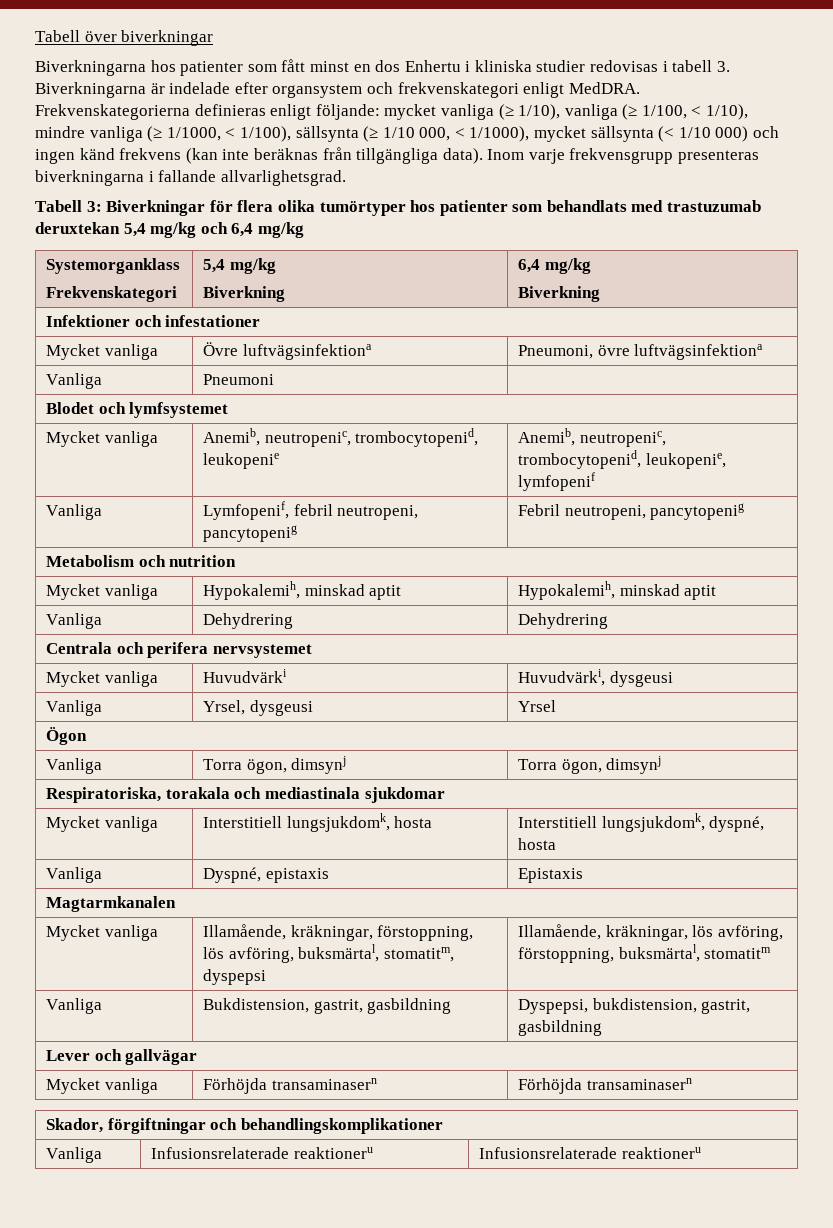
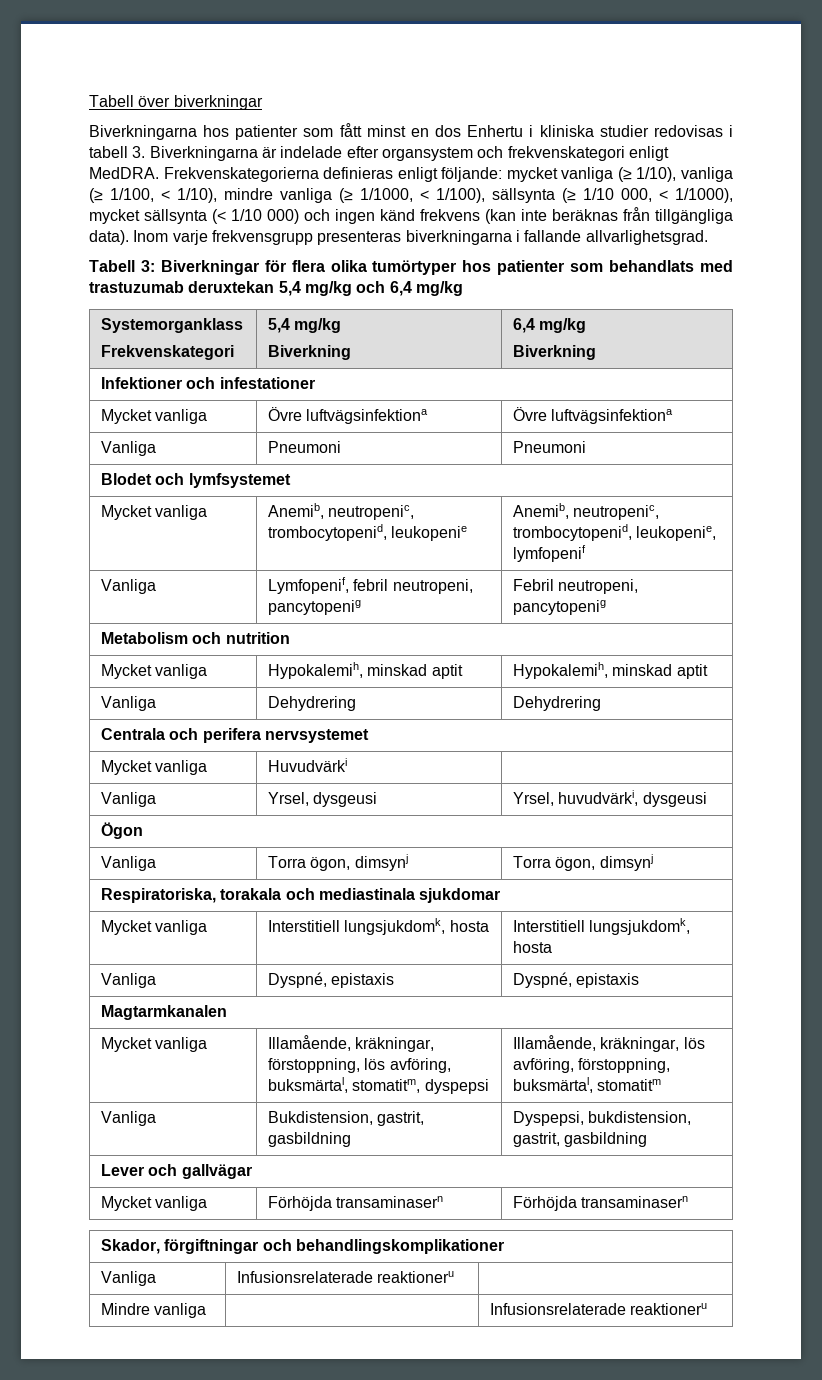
- Mycket vanliga | Övre luftvägsinfektiona | Pneumoni, övre luftvägsinfektiona
+ Mycket vanliga | Övre luftvägsinfektiona | Övre luftvägsinfektiona
- Vanliga | Pneumoni |
+ Vanliga | Pneumoni | Pneumoni
- Mycket vanliga | Huvudvärki | Huvudvärki, dysgeusi
+ Mycket vanliga | Huvudvärki |
- Vanliga | Yrsel, dysgeusi | Yrsel
+ Vanliga | Yrsel, dysgeusi | Yrsel, huvudvärki, dysgeusi
- Mycket vanliga | Interstitiell lungsjukdomk, hosta | Interstitiell lungsjukdomk, dyspné, hosta
+ Mycket vanliga | Interstitiell lungsjukdomk, hosta | Interstitiell lungsjukdomk, hosta
- Vanliga | Dyspné, epistaxis | Epistaxis
+ Vanliga | Dyspné, epistaxis | Dyspné, epistaxis
- Vanliga | Infusionsrelaterade reaktioneru | Infusionsrelaterade reaktioneru
+ Vanliga | Infusionsrelaterade reaktioneru |
+ Mindre vanliga | | Infusionsrelaterade reaktioneru

